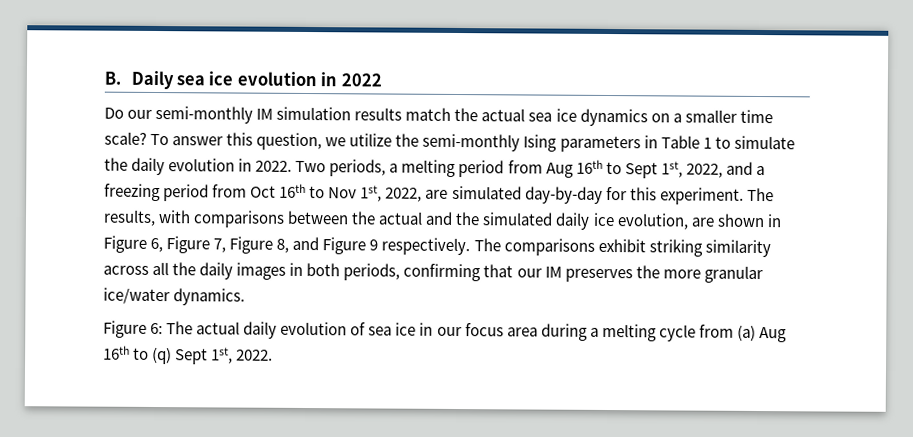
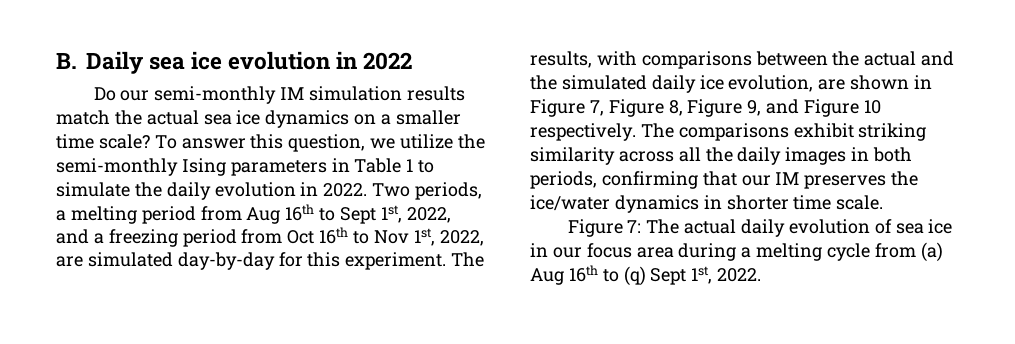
- The results, with comparisons between the actual and the simulated daily ice evolution, are shown in Figure 6, Figure 7, Figure 8, and Figure 9 respectively.
+ The results, with comparisons between the actual and the simulated daily ice evolution, are shown in Figure 7, Figure 8, Figure 9, and Figure 10 respectively.
- The comparisons exhibit striking similarity across all the daily images in both periods, confirming that our IM preserves the more granular ice/water dynamics.
- Figure 6: The actual daily evolution of sea ice in our focus area during a melting cycle from (a) Aug 16th to (q) Sept 1st, 2022.
+ The comparisons exhibit striking similarity across all the daily images in both periods, confirming that our IM preserves the ice/water dynamics in shorter time scale.
+ Figure 7: The actual daily evolution of sea ice in our focus area during a melting cycle from (a) Aug 16th to (q) Sept 1st, 2022.

